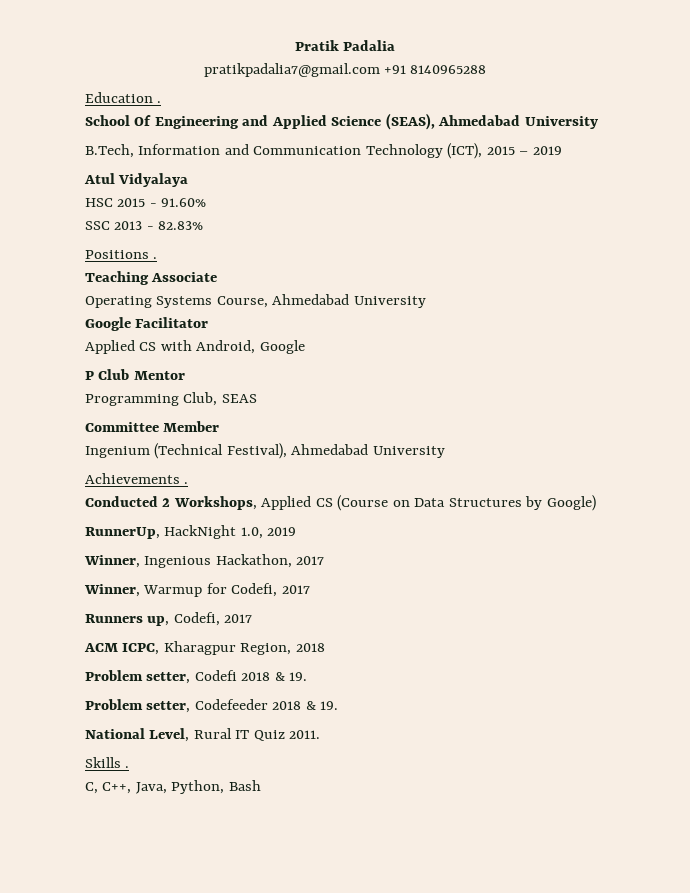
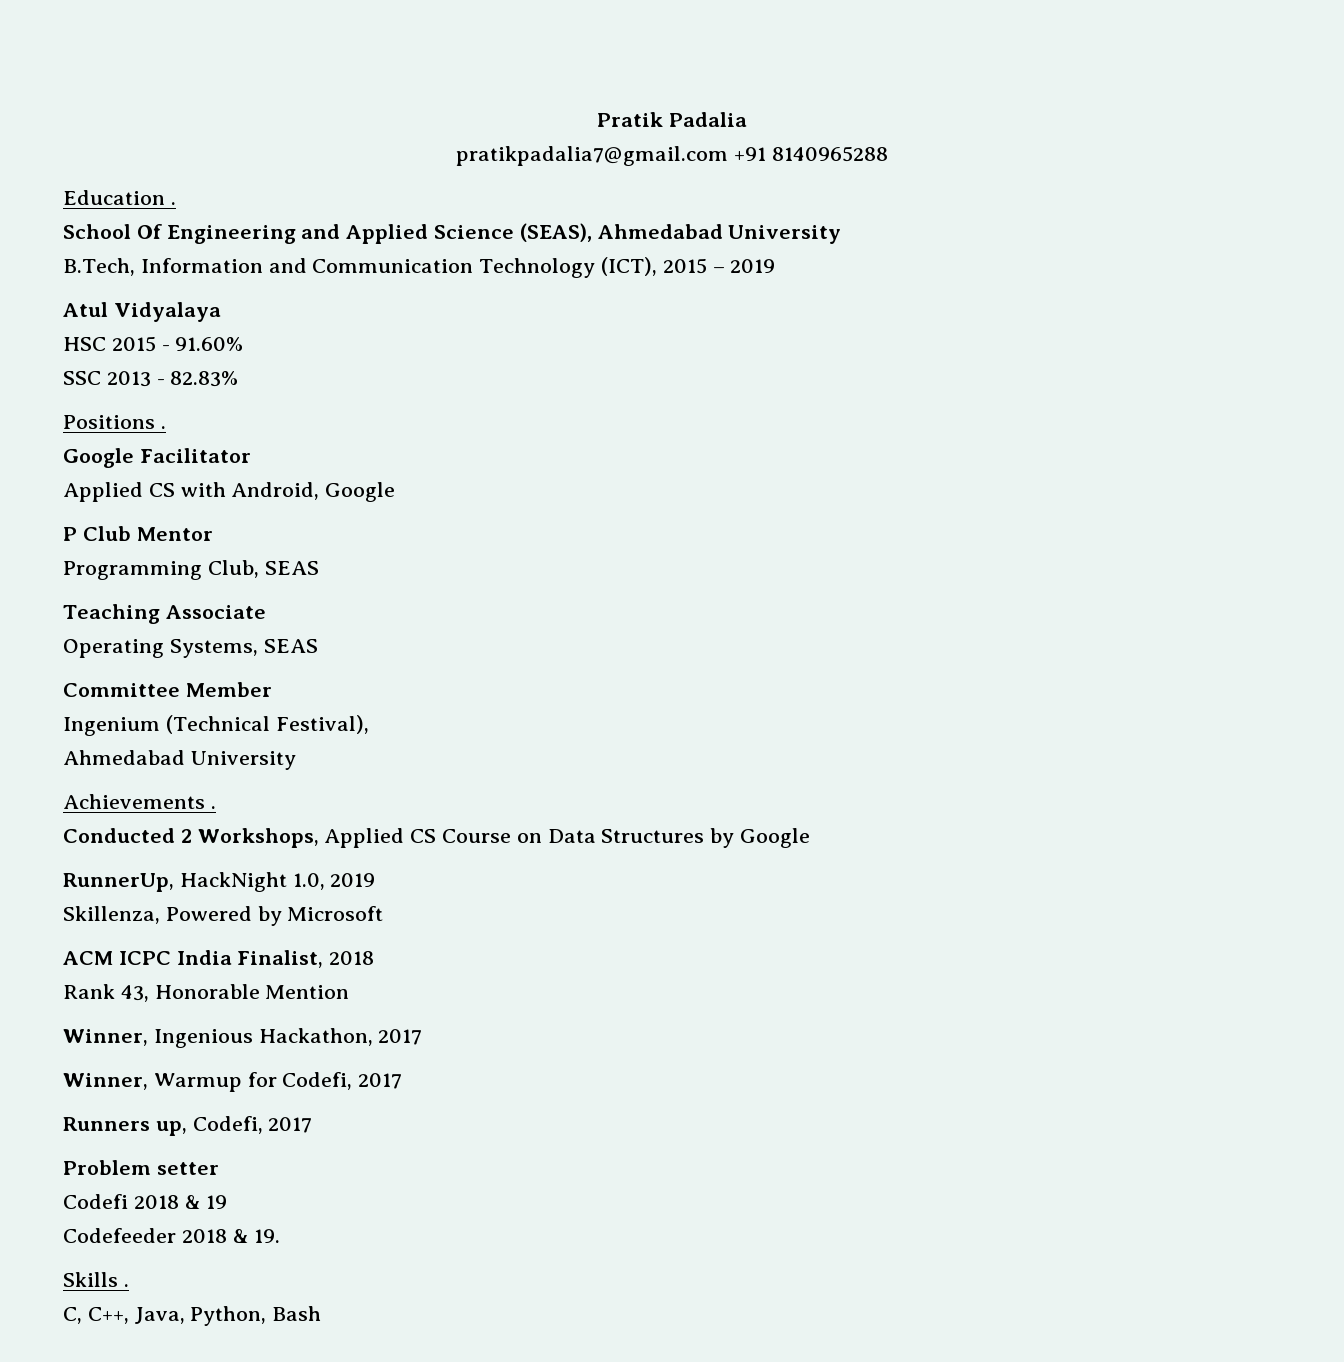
- Teaching Associate
- Operating Systems Course, Ahmedabad University
+ Teaching Associate
+ Operating Systems, SEAS
- Ingenium (Technical Festival), Ahmedabad University
+ Ingenium (Technical Festival),
+ Ahmedabad University
- Conducted 2 Workshops, Applied CS (Course on Data Structures by Google)
+ Conducted 2 Workshops, Applied CS Course on Data Structures by Google
+ Skillenza, Powered by Microsoft
+ ACM ICPC India Finalist, 2018
+ Rank 43, Honorable Mention
- ACM ICPC, Kharagpur Region, 2018
- Problem setter, Codefi 2018 & 19.
- Problem setter, Codefeeder 2018 & 19.
- National Level, Rural IT Quiz 2011.
+ Problem setter
+ Codefi 2018 & 19
+ Codefeeder 2018 & 19.

